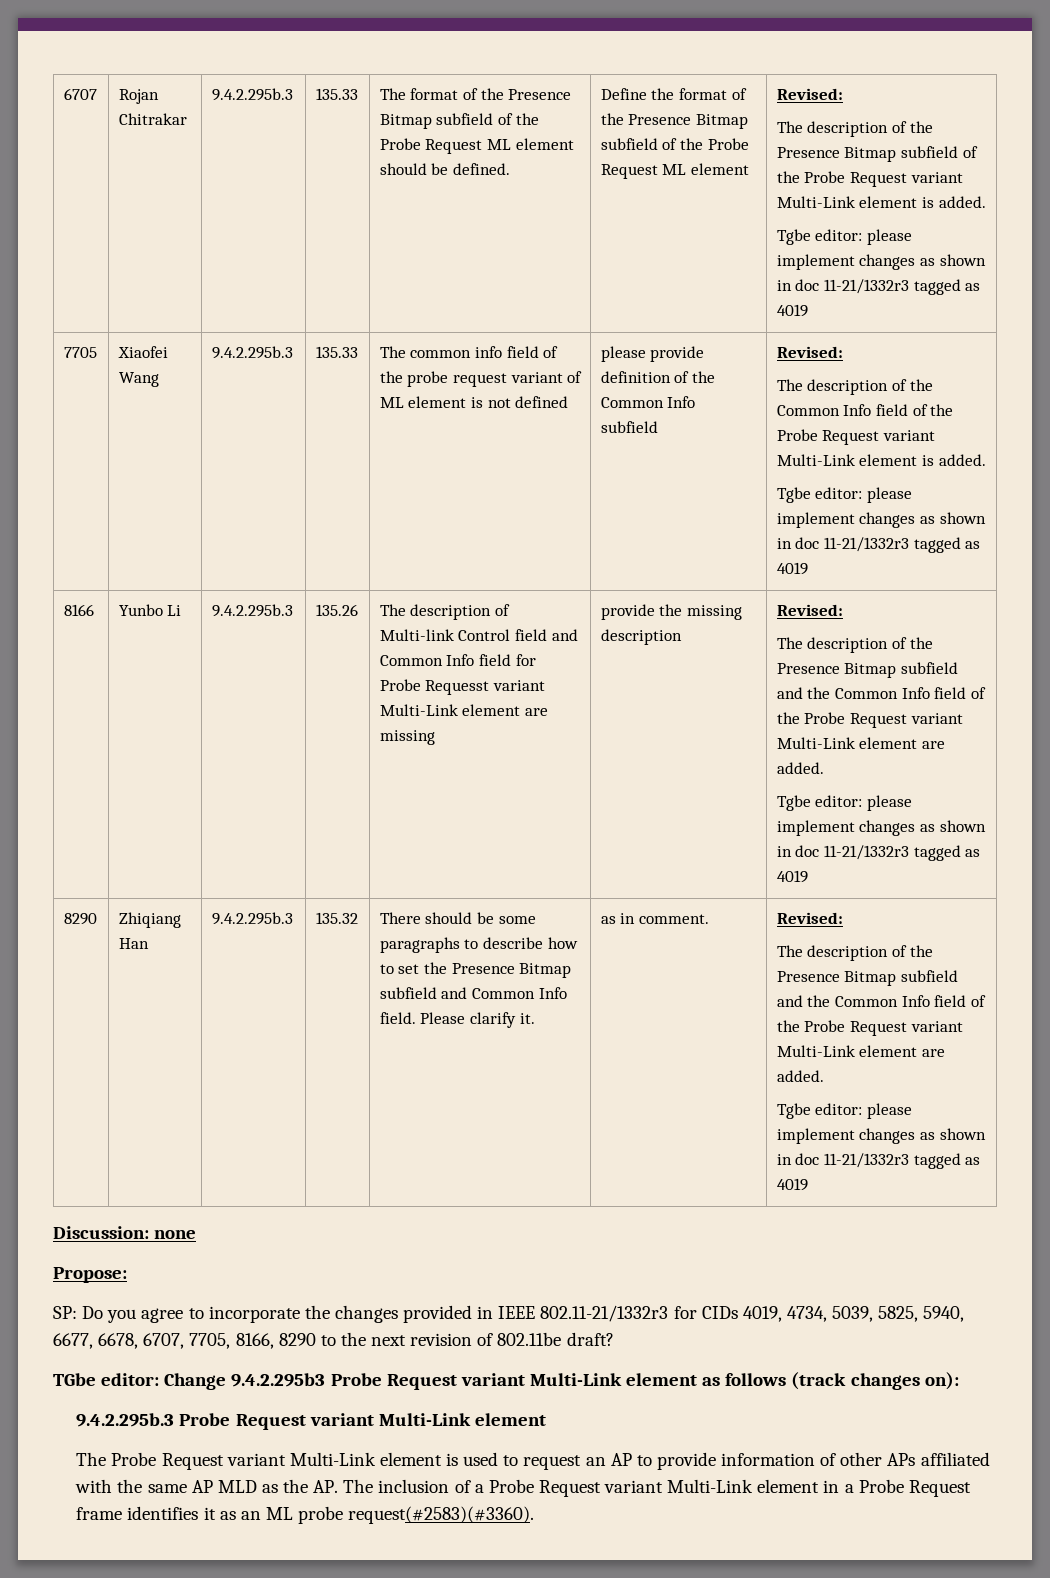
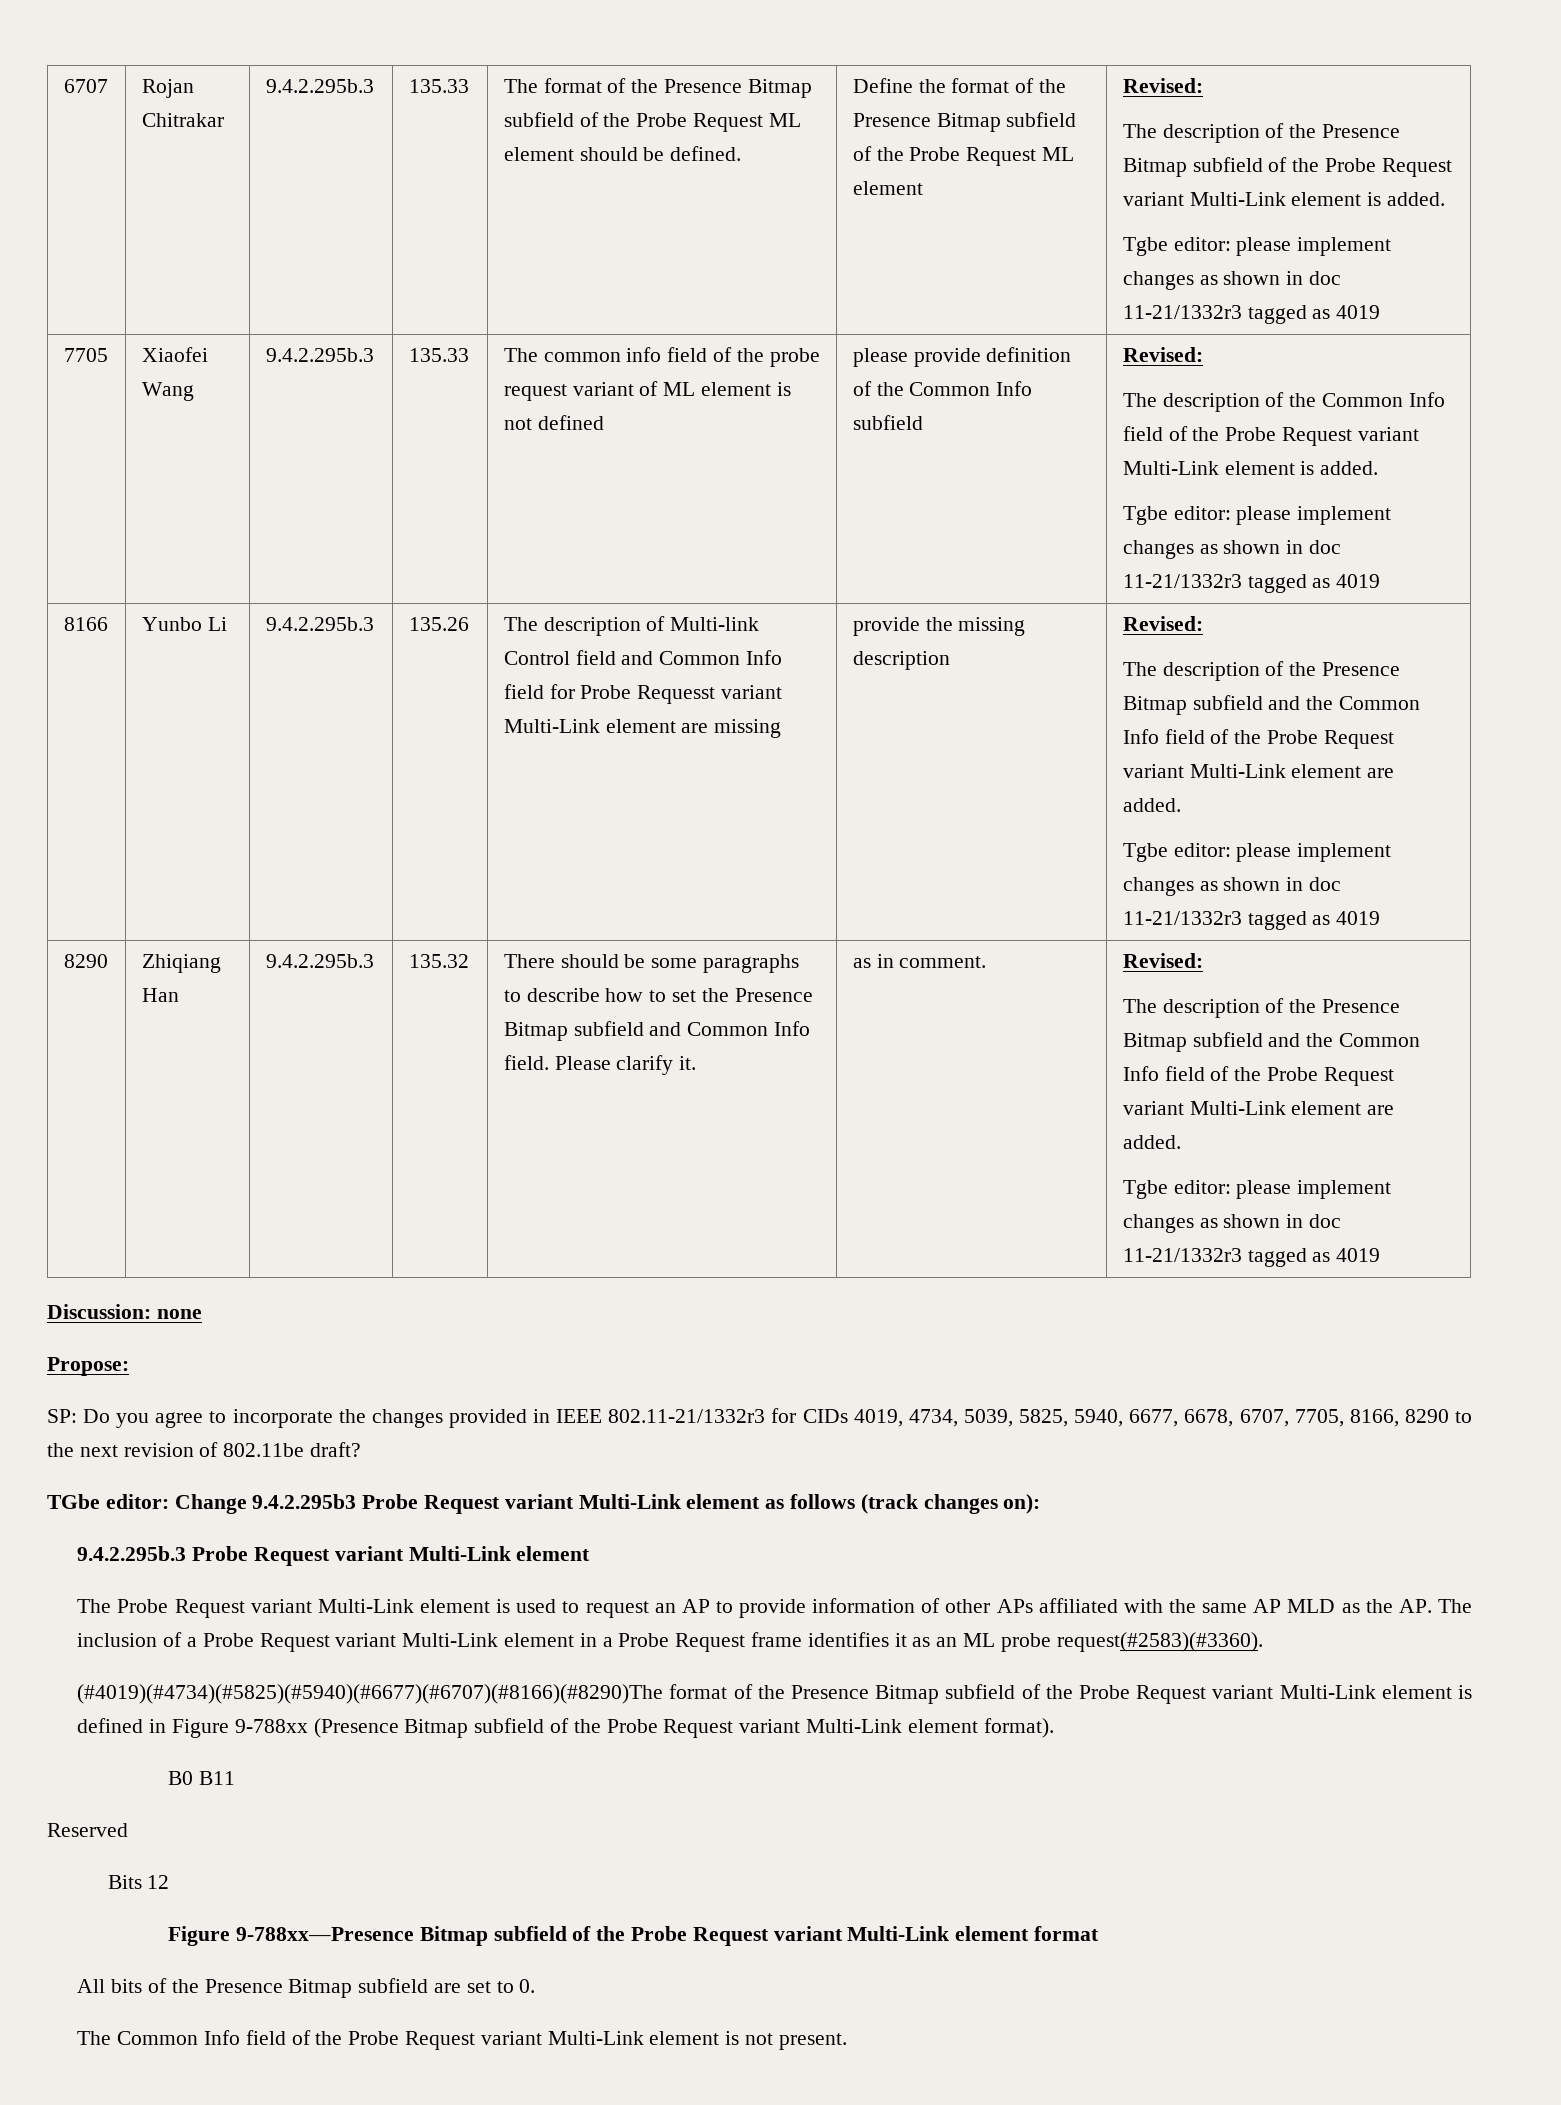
+ (#4019)(#4734)(#5825)(#5940)(#6677)(#6707)(#8166)(#8290)The format of the Presence Bitmap subfield of the Probe Request variant Multi-Link element is defined in Figure 9-788xx (Presence Bitmap subfield of the Probe Request variant Multi-Link element format).
+ B0 B11
+ Reserved
+ Bits 12
+ Figure 9-788xx—Presence Bitmap subfield of the Probe Request variant Multi-Link element format
+ All bits of the Presence Bitmap subfield are set to 0.
+ The Common Info field of the Probe Request variant Multi-Link element is not present.

